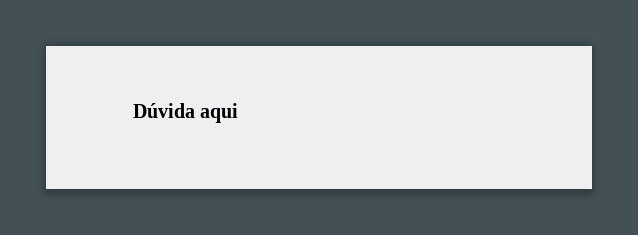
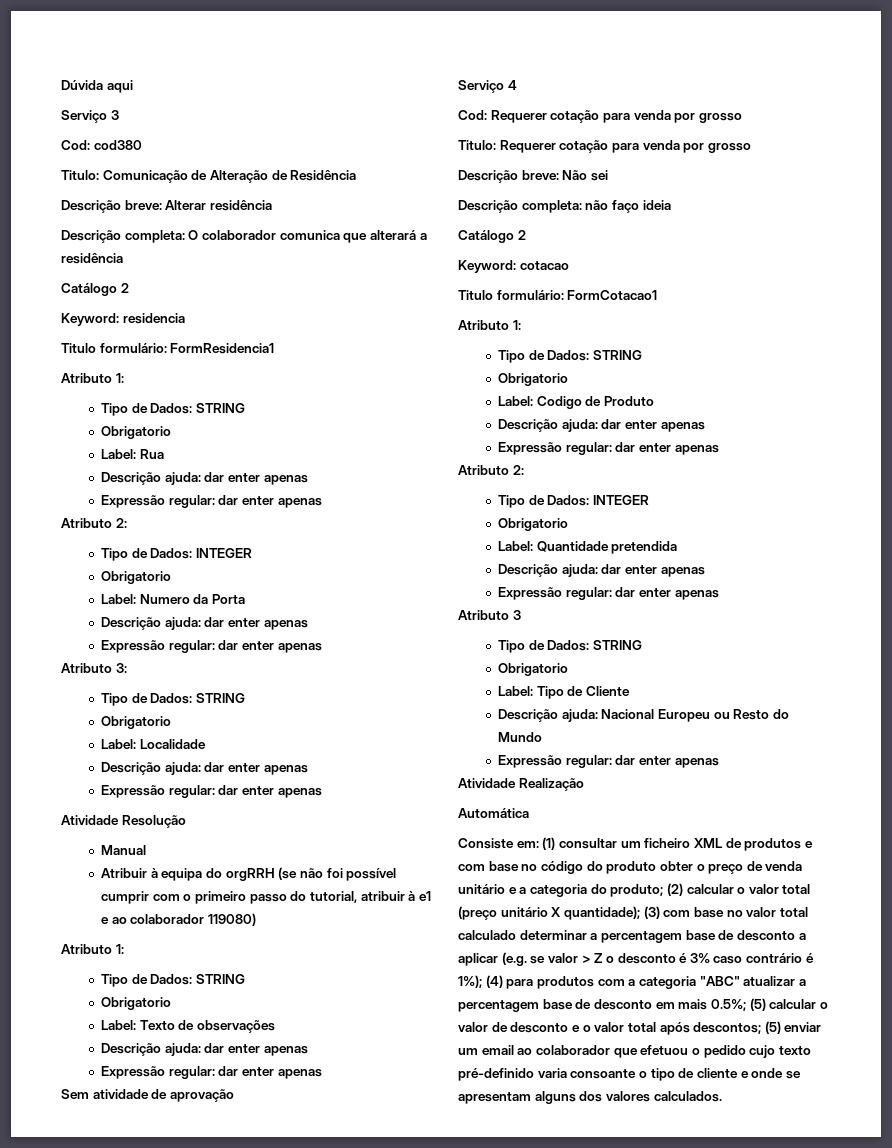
+ Serviço 3
+ Cod: cod380
+ Titulo: Comunicação de Alteração de Residência
+ Descrição breve: Alterar residência
+ Descrição completa: O colaborador comunica que alterará a residência
+ Catálogo 2
+ Keyword: residencia
+ Titulo formulário: FormResidencia1
+ Atributo 1:
+ Tipo de Dados: STRING
+ Obrigatorio
+ Label: Rua
+ Descrição ajuda: dar enter apenas
+ Expressão regular: dar enter apenas
+ Atributo 2:
+ Tipo de Dados: INTEGER
+ Obrigatorio
+ Label: Numero da Porta
+ Descrição ajuda: dar enter apenas
+ Expressão regular: dar enter apenas
+ Atributo 3:
+ Tipo de Dados: STRING
+ Obrigatorio
+ Label: Localidade
+ Descrição ajuda: dar enter apenas
+ Expressão regular: dar enter apenas
+ Atividade Resolução
+ Manual
+ Atribuir à equipa do orgRRH (se não foi possível cumprir com o primeiro passo do tutorial, atribuir à e1 e ao colaborador 119080)
+ Atributo 1:
+ Tipo de Dados: STRING
+ Obrigatorio
+ Label: Texto de observações
+ Descrição ajuda: dar enter apenas
+ Expressão regular: dar enter apenas
+ Sem atividade de aprovação
+ Serviço 4
+ Cod: Requerer cotação para venda por grosso
+ Titulo: Requerer cotação para venda por grosso
+ Descrição breve: Não sei
+ Descrição completa: não faço ideia
+ Catálogo 2
+ Keyword: cotacao
+ Titulo formulário: FormCotacao1
+ Atributo 1:
+ Tipo de Dados: STRING
+ Obrigatorio
+ Label: Codigo de Produto
+ Descrição ajuda: dar enter apenas
+ Expressão regular: dar enter apenas
+ Atributo 2:
+ Tipo de Dados: INTEGER
+ Obrigatorio
+ Label: Quantidade pretendida
+ Descrição ajuda: dar enter apenas
+ Expressão regular: dar enter apenas
+ Atributo 3
+ Tipo de Dados: STRING
+ Obrigatorio
+ Label: Tipo de Cliente
+ Descrição ajuda: Nacional Europeu ou Resto do Mundo
+ Expressão regular: dar enter apenas
+ Atividade Realização
+ Automática
+ Consiste em: (1) consultar um ficheiro XML de produtos e com base no código do produto obter o preço de venda unitário e a categoria do produto; (2) calcular o valor total (preço unitário X quantidade); (3) com base no valor total calculado determinar a percentagem base de desconto a aplicar (e.g. se valor > Z o desconto é 3% caso contrário é 1%); (4) para produtos com a categoria "ABC" atualizar a percentagem base de desconto em mais 0.5%; (5) calcular o valor de desconto e o valor total após descontos; (5) enviar um email ao colaborador que efetuou o pedido cujo texto pré-definido varia consoante o tipo de cliente e onde se apresentam alguns dos valores calculados.

